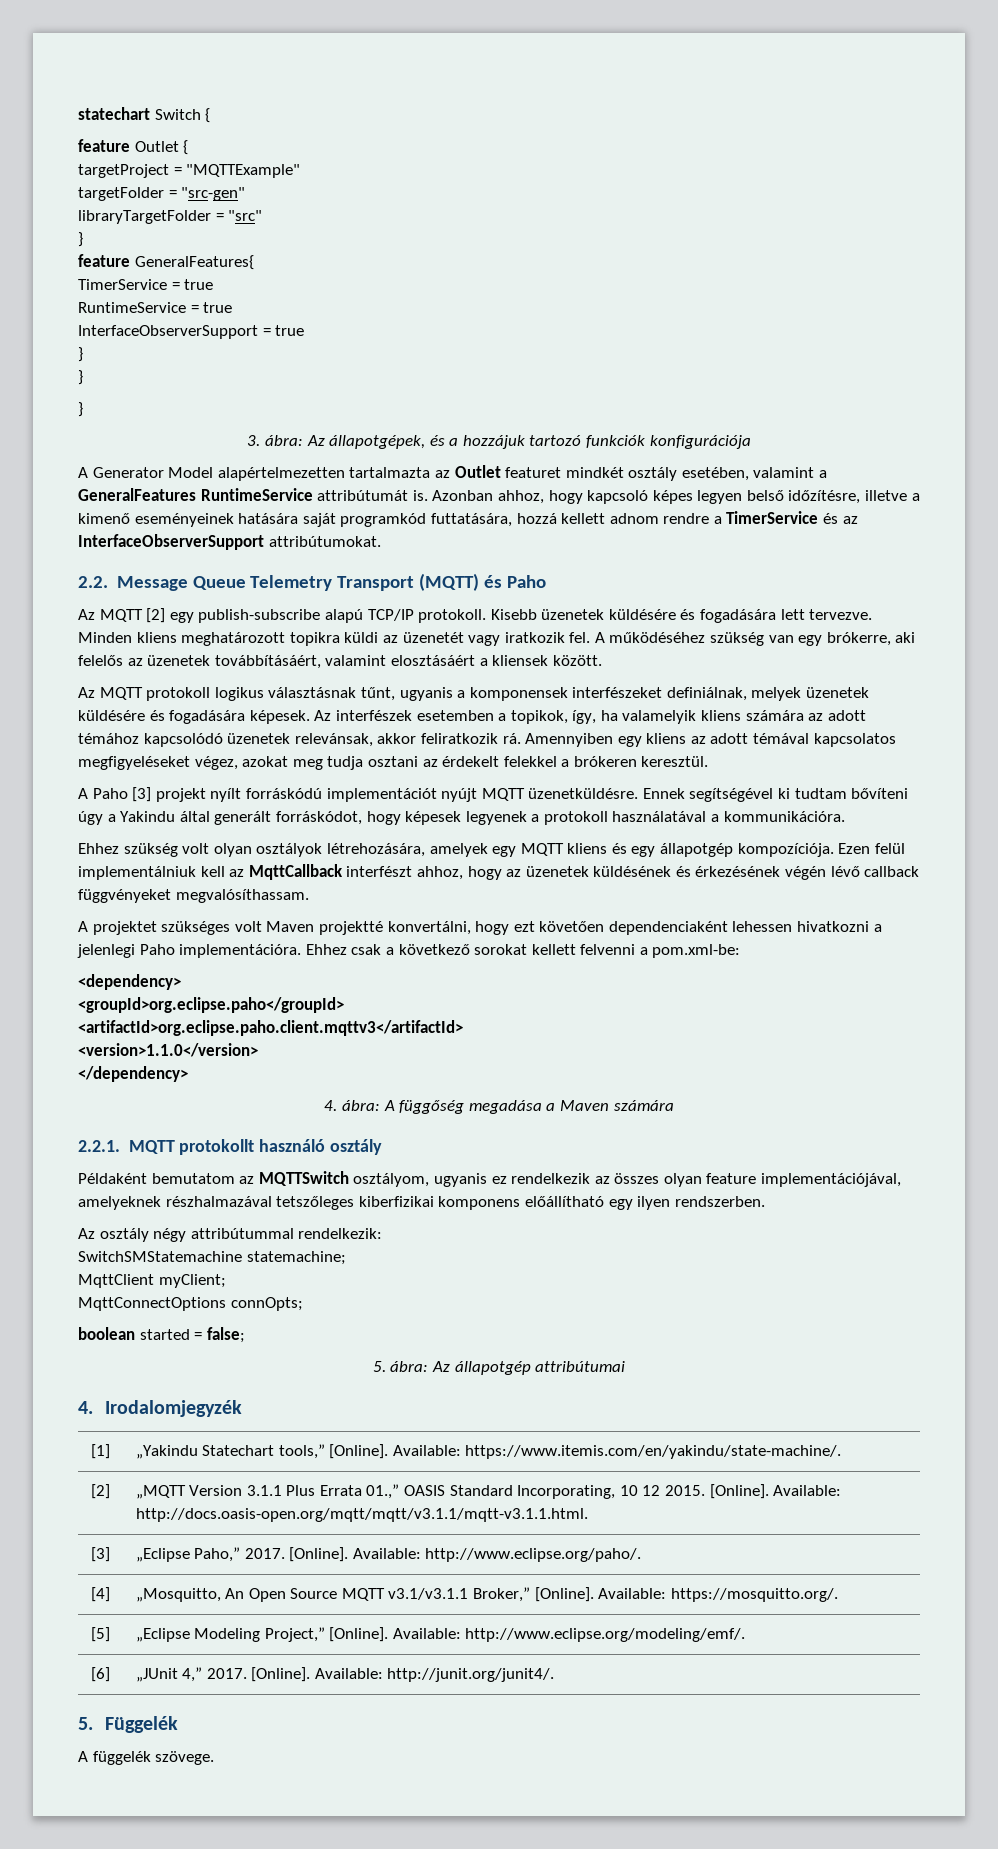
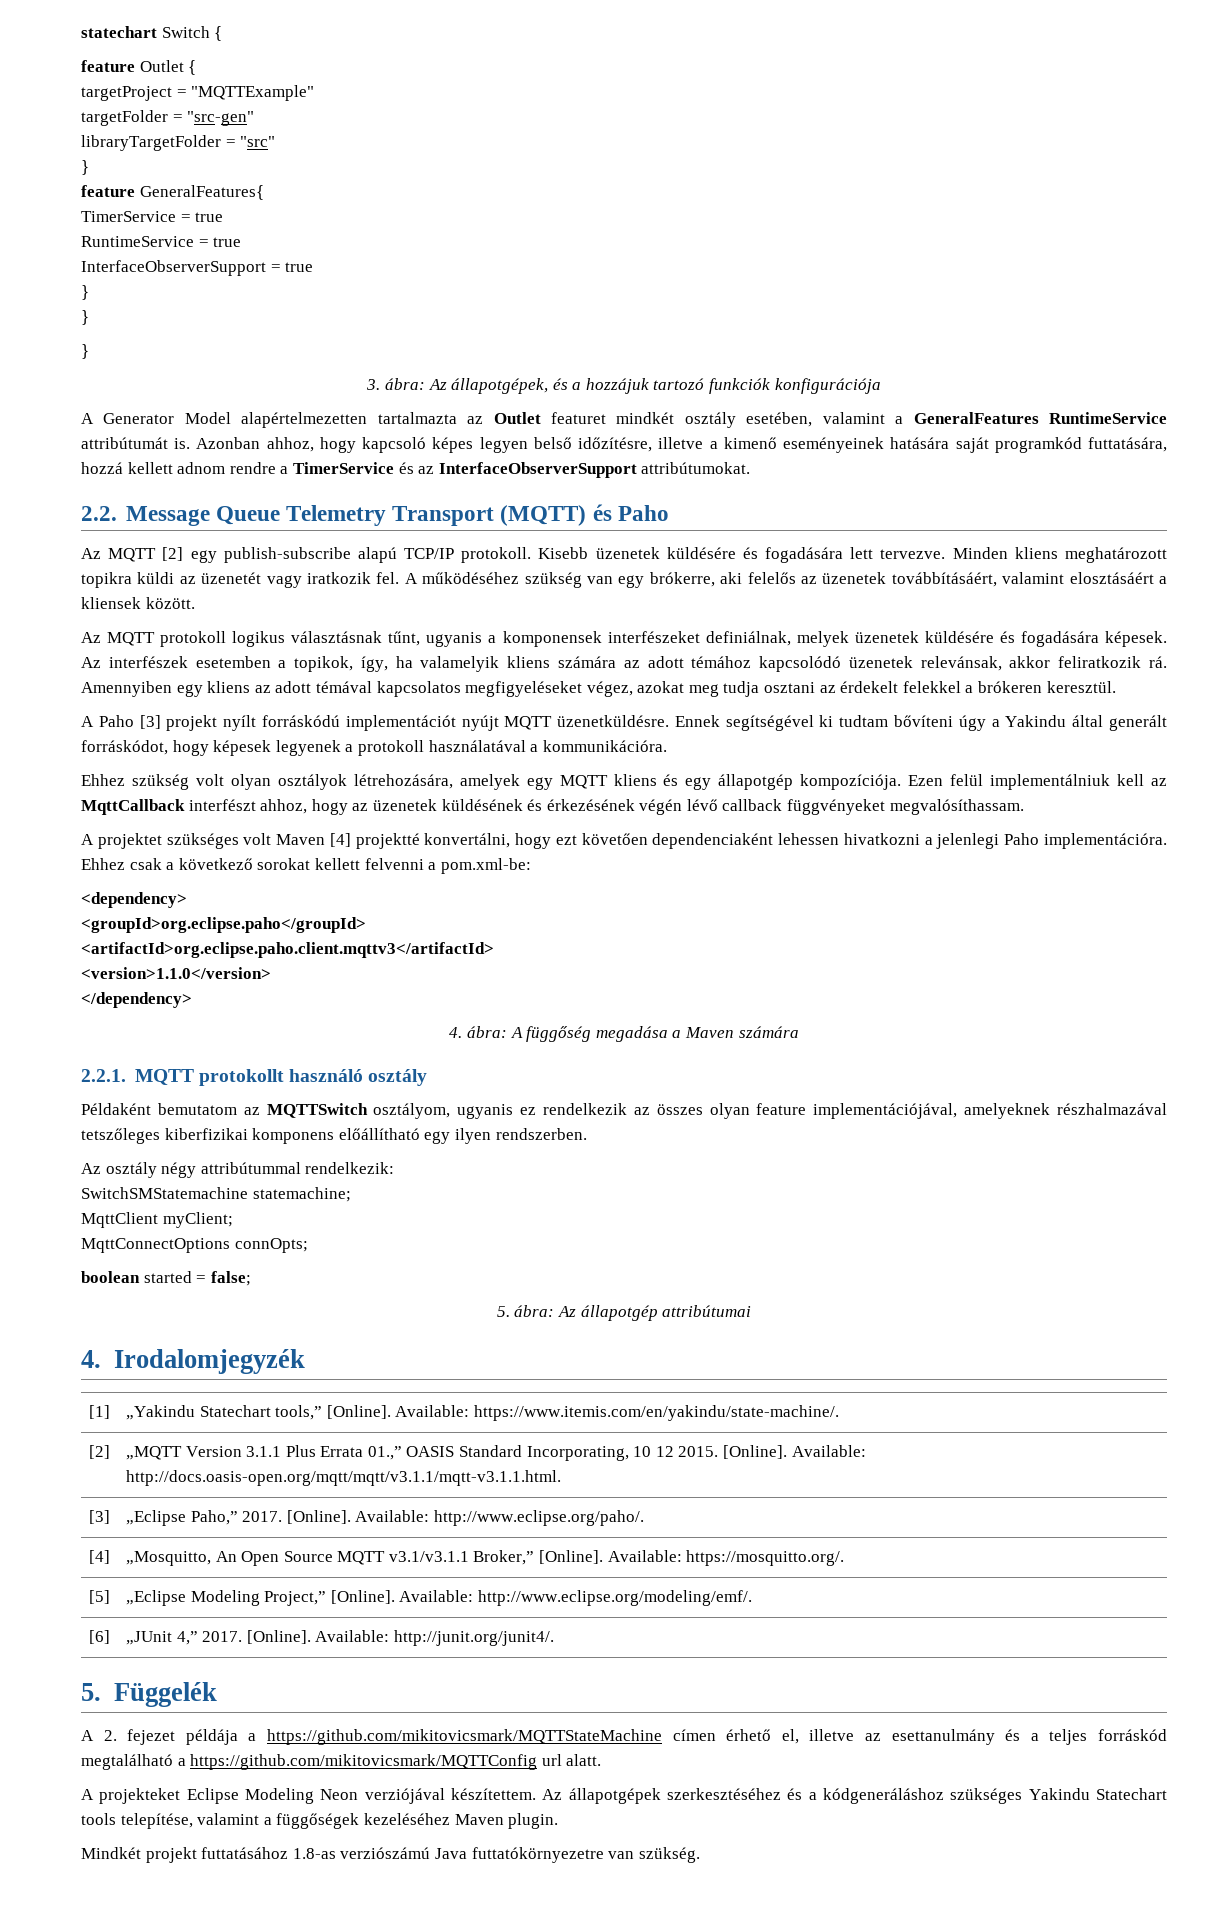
- A projektet szükséges volt Maven projektté konvertálni, hogy ezt követően dependenciaként lehessen hivatkozni a jelenlegi Paho implementációra.
+ A projektet szükséges volt Maven [4] projektté konvertálni, hogy ezt követően dependenciaként lehessen hivatkozni a jelenlegi Paho implementációra.
- A függelék szövege.
+ A 2. fejezet példája a https://github.com/mikitovicsmark/MQTTStateMachine címen érhető el, illetve az esettanulmány és a teljes forráskód megtalálható a https://github.com/mikitovicsmark/MQTTConfig url alatt.
+ A projekteket Eclipse Modeling Neon verziójával készítettem. Az állapotgépek szerkesztéséhez és a kódgeneráláshoz szükséges Yakindu Statechart tools telepítése, valamint a függőségek kezeléséhez Maven plugin.
+ Mindkét projekt futtatásához 1.8-as verziószámú Java futtatókörnyezetre van szükség.

